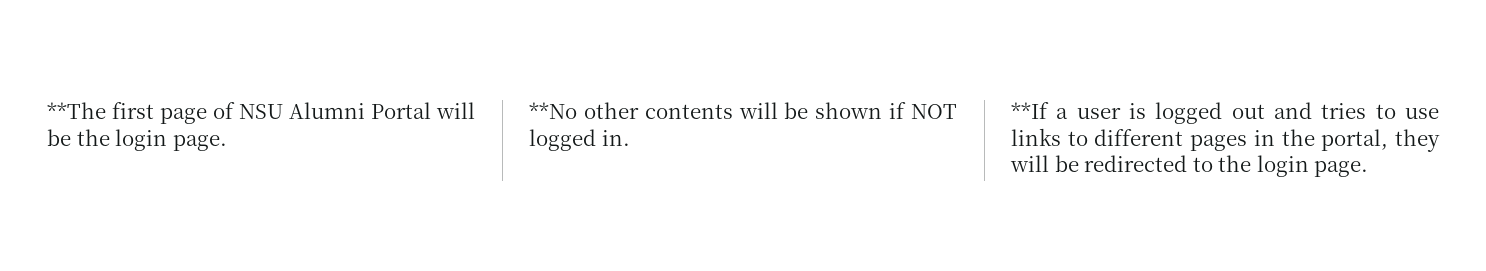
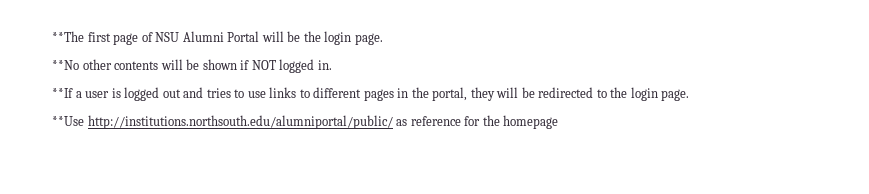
+ **Use http://institutions.northsouth.edu/alumniportal/public/ as reference for the homepage

